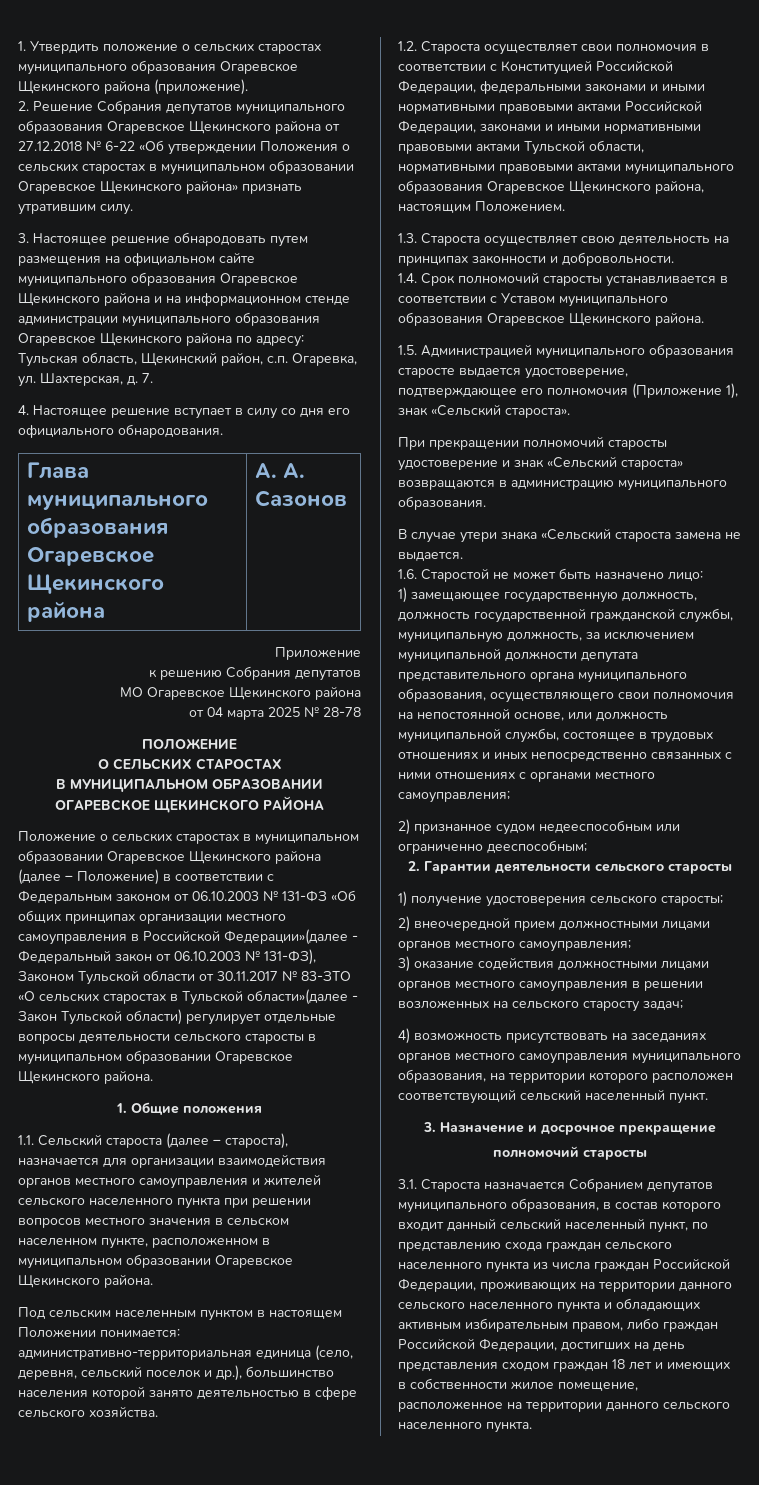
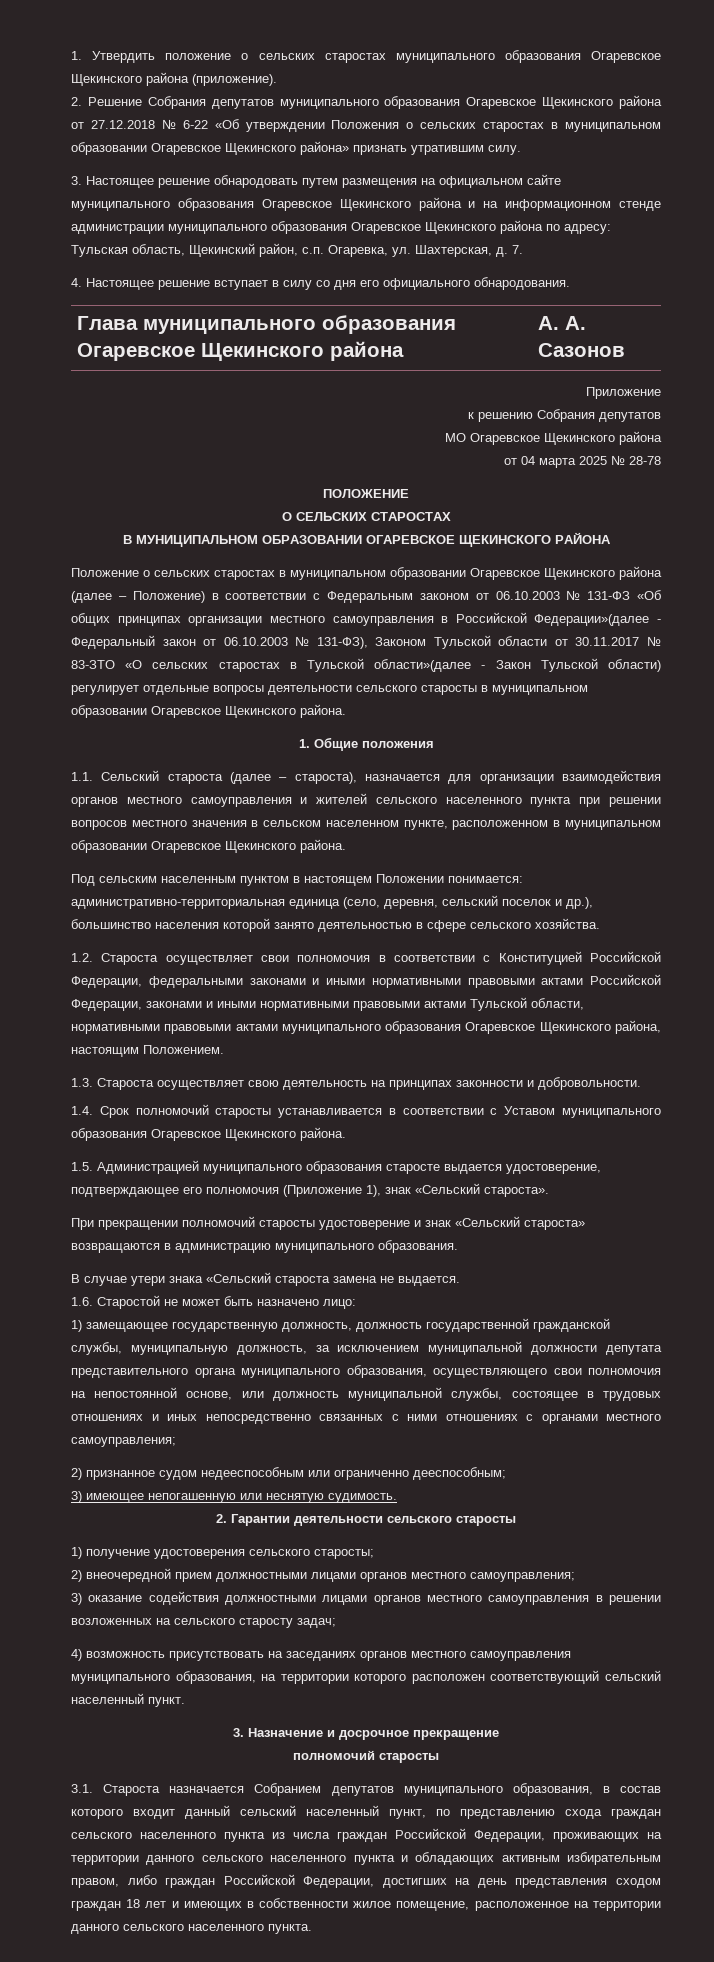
+ 3) имеющее непогашенную или неснятую судимость.

